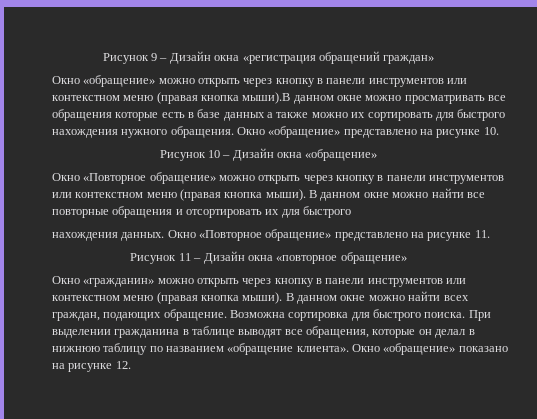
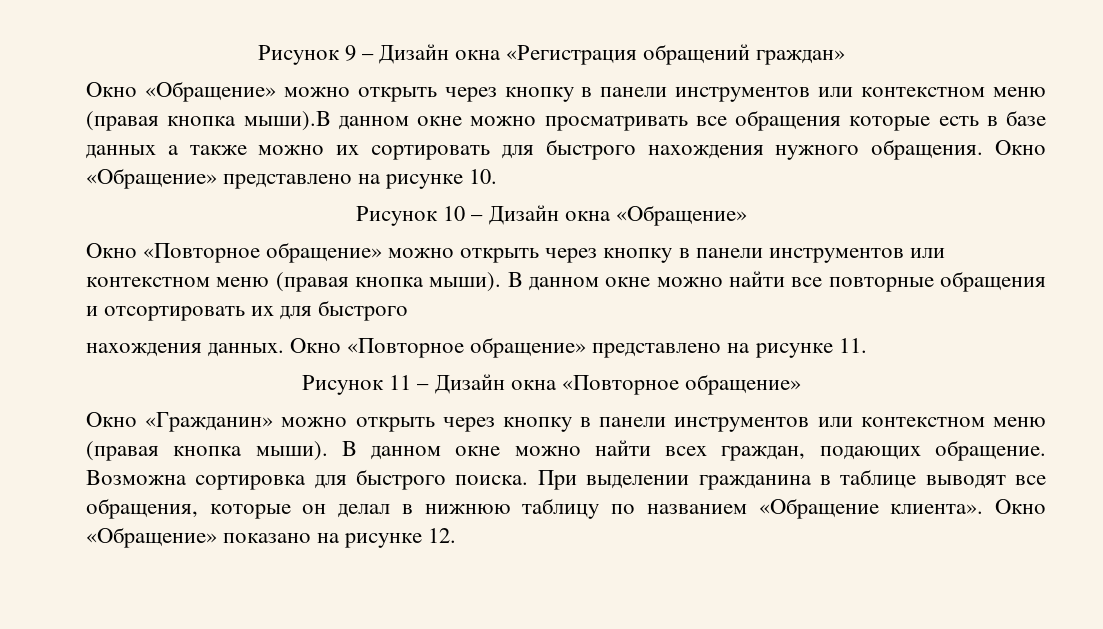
- Рисунок 9 – Дизайн окна «регистрация обращений граждан»
+ Рисунок 9 – Дизайн окна «Регистрация обращений граждан»
- Окно «обращение» можно открыть через кнопку в панели инструментов или контекстном меню (правая кнопка мыши).В данном окне можно просматривать все обращения которые есть в базе данных а также можно их сортировать для быстрого нахождения нужного обращения.
+ Окно «Обращение» можно открыть через кнопку в панели инструментов или контекстном меню (правая кнопка мыши).В данном окне можно просматривать все обращения которые есть в базе данных а также можно их сортировать для быстрого нахождения нужного обращения.
- Окно «обращение» представлено на рисунке 10.
+ Окно «Обращение» представлено на рисунке 10.
- Рисунок 10 – Дизайн окна «обращение»
+ Рисунок 10 – Дизайн окна «Обращение»
- Рисунок 11 – Дизайн окна «повторное обращение»
+ Рисунок 11 – Дизайн окна «Повторное обращение»
- Окно «гражданин» можно открыть через кнопку в панели инструментов или контекстном меню (правая кнопка мыши).
+ Окно «Гражданин» можно открыть через кнопку в панели инструментов или контекстном меню (правая кнопка мыши).
- При выделении гражданина в таблице выводят все обращения, которые он делал в нижнюю таблицу по названием «обращение клиента».
+ При выделении гражданина в таблице выводят все обращения, которые он делал в нижнюю таблицу по названием «Обращение клиента».
- Окно «обращение» показано на рисунке 12.
+ Окно «Обращение» показано на рисунке 12.

